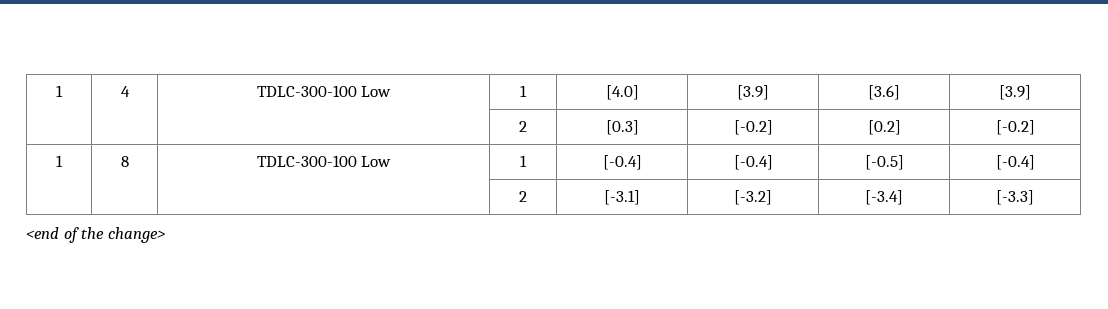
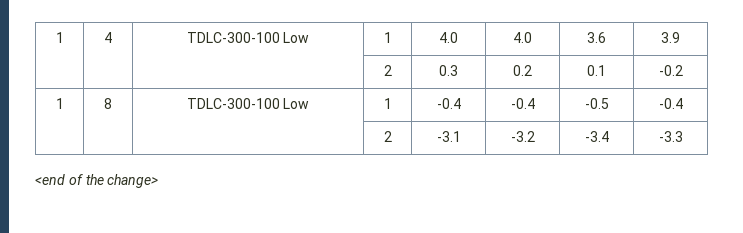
- 1 | 4 | TDLC-300-100 Low | 1 | [4.0] | [3.9] | [3.6] | [3.9]
- | | | 2 | [0.3] | [-0.2] | [0.2] | [-0.2]
+ 1 | 4 | TDLC-300-100 Low | 1 | 4.0 | 4.0 | 3.6 | 3.9
+ | | | 2 | 0.3 | 0.2 | 0.1 | -0.2
- 1 | 8 | TDLC-300-100 Low | 1 | [-0.4] | [-0.4] | [-0.5] | [-0.4]
- | | | 2 | [-3.1] | [-3.2] | [-3.4] | [-3.3]
+ 1 | 8 | TDLC-300-100 Low | 1 | -0.4 | -0.4 | -0.5 | -0.4
+ | | | 2 | -3.1 | -3.2 | -3.4 | -3.3

